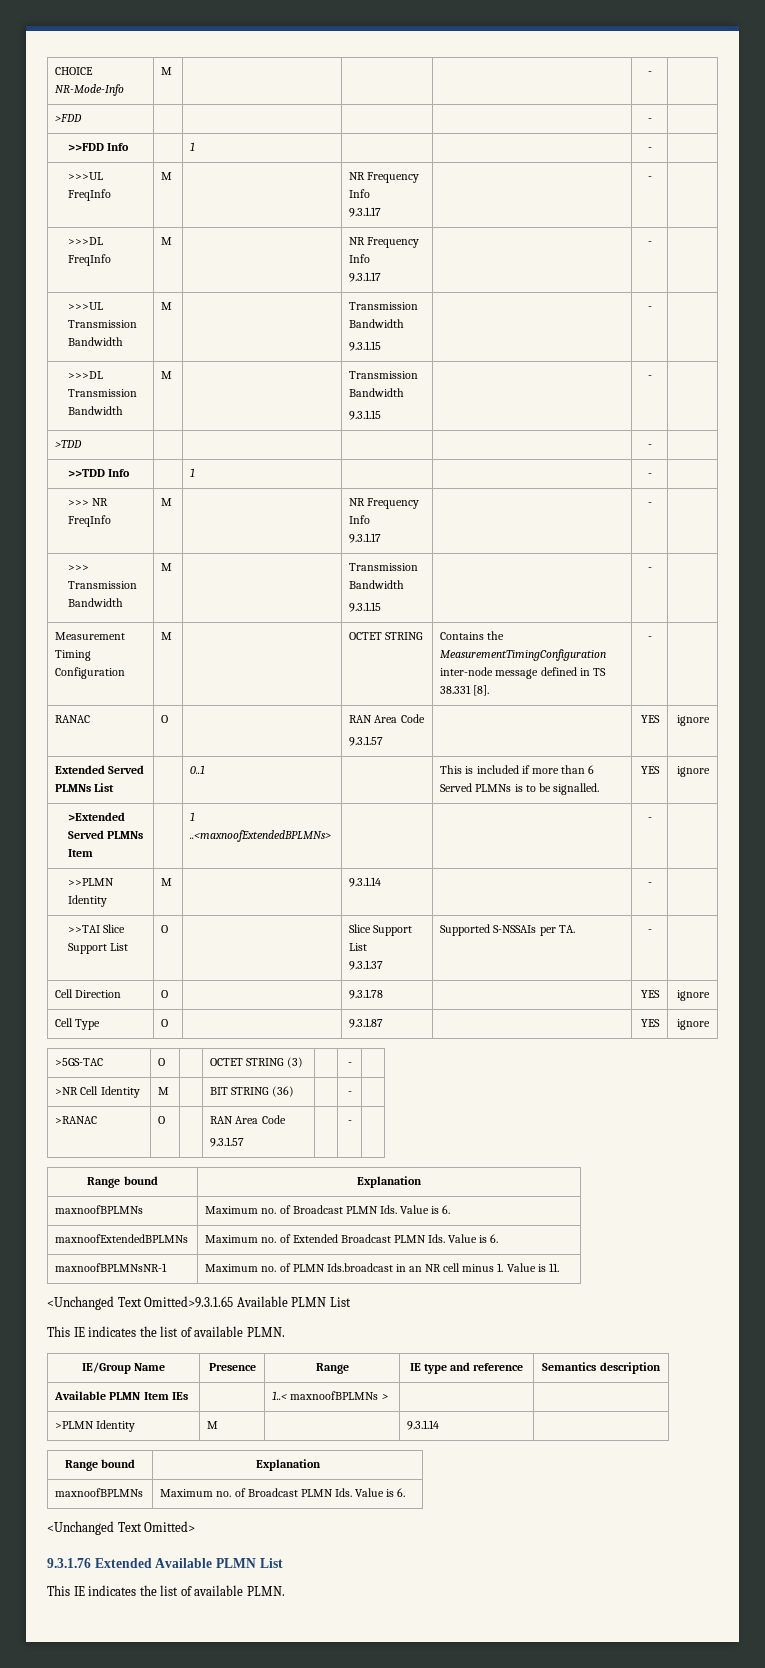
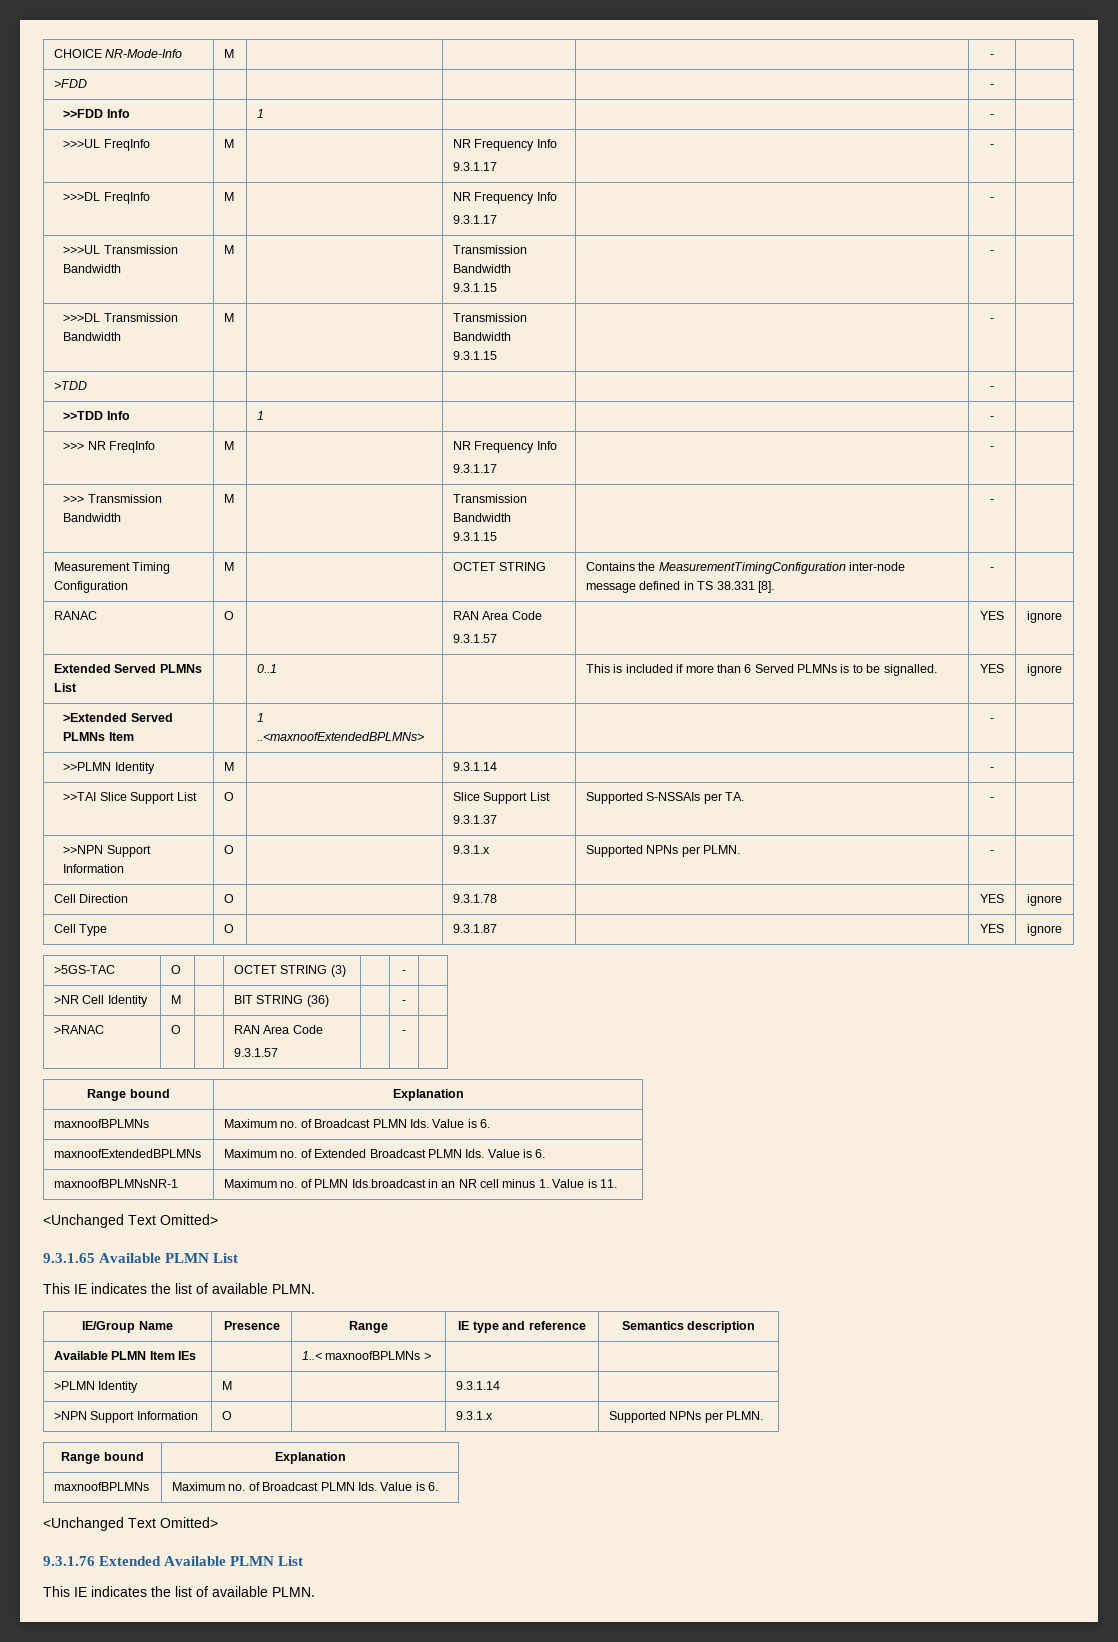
+ >>NPN Support Information | O | | 9.3.1.x | Supported NPNs per PLMN. | - |
  maxnoofBPLMNsNR-1 | Maximum no. of PLMN Ids.broadcast in an NR cell minus 1. Value is 11.
- <Unchanged Text Omitted>9.3.1.65 Available PLMN List
+ <Unchanged Text Omitted>
+ 9.3.1.65 Available PLMN List
+ >NPN Support Information | O | | 9.3.1.x | Supported NPNs per PLMN.

